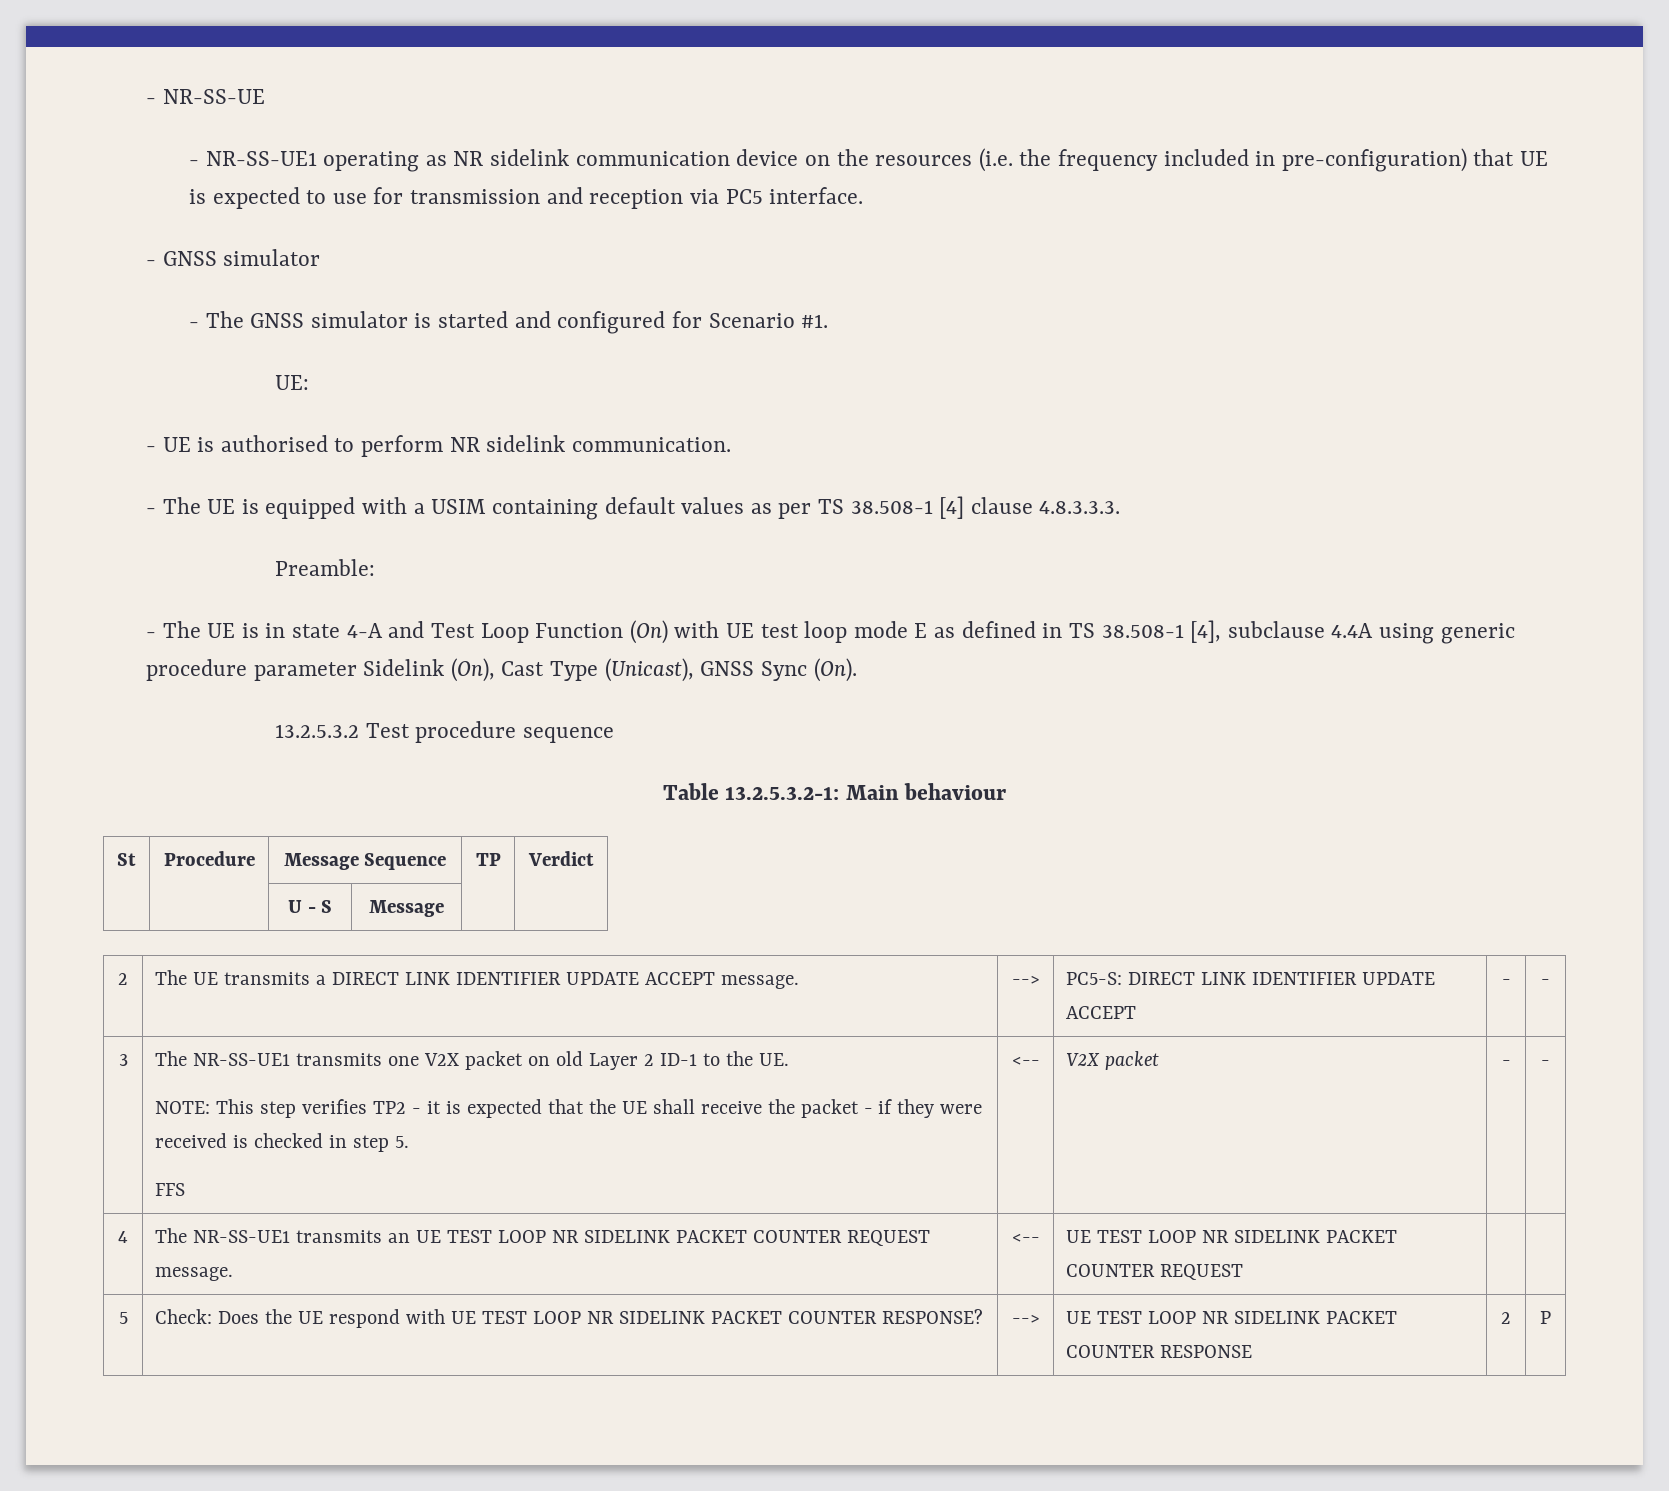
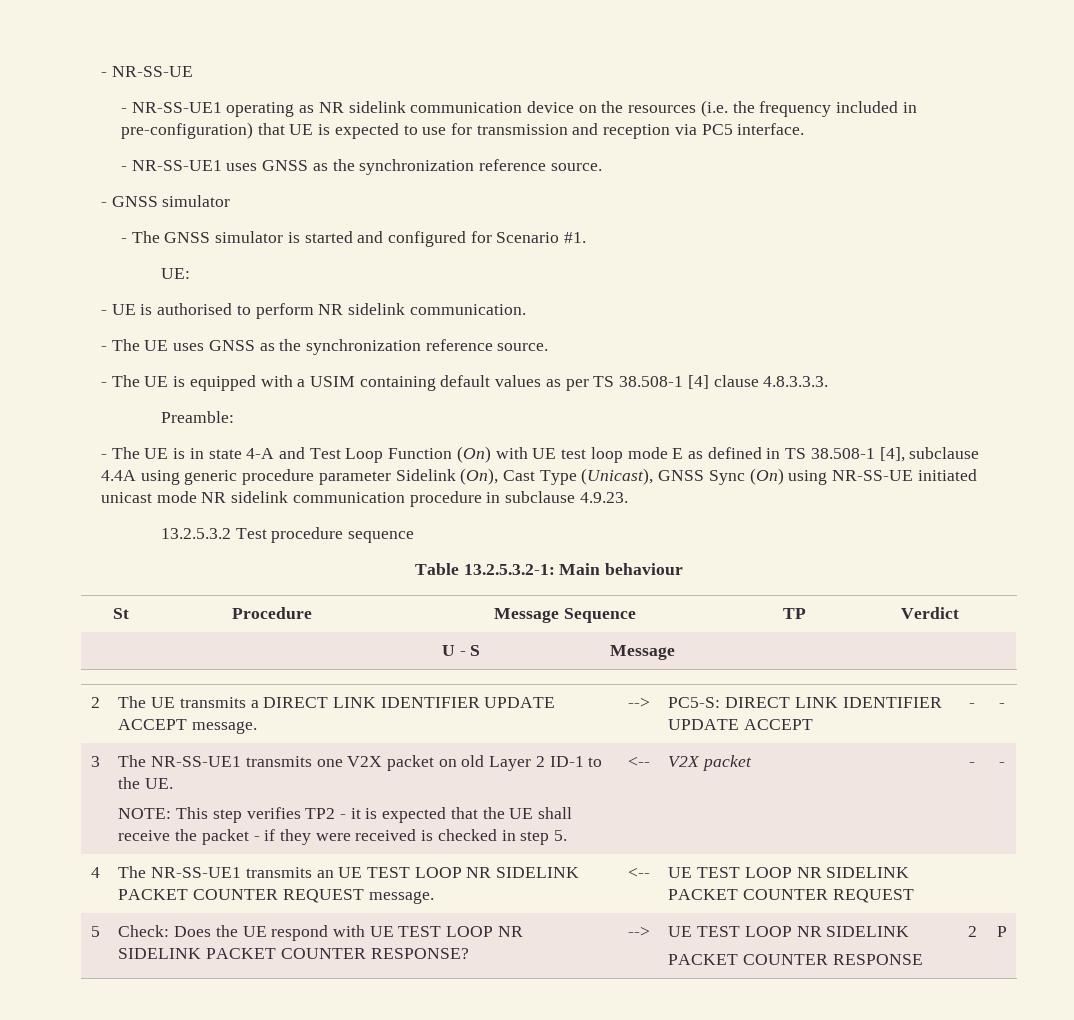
+ - NR-SS-UE1 uses GNSS as the synchronization reference source.
+ - The UE uses GNSS as the synchronization reference source.
- - The UE is in state 4-A and Test Loop Function (On) with UE test loop mode E as defined in TS 38.508-1 [4], subclause 4.4A using generic procedure parameter Sidelink (On), Cast Type (Unicast), GNSS Sync (On).
+ - The UE is in state 4-A and Test Loop Function (On) with UE test loop mode E as defined in TS 38.508-1 [4], subclause 4.4A using generic procedure parameter Sidelink (On), Cast Type (Unicast), GNSS Sync (On) using NR-SS-UE initiated unicast mode NR sidelink communication procedure in subclause 4.9.23.
- FFS
- 5 | Check: Does the UE respond with UE TEST LOOP NR SIDELINK PACKET COUNTER RESPONSE? | --> | UE TEST LOOP NR SIDELINK PACKET COUNTER RESPONSE | 2 | P
+ 5 | Check: Does the UE respond with UE TEST LOOP NR SIDELINK PACKET COUNTER RESPONSE? | --> | UE TEST LOOP NR SIDELINK
+ PACKET COUNTER RESPONSE | 2 | P

